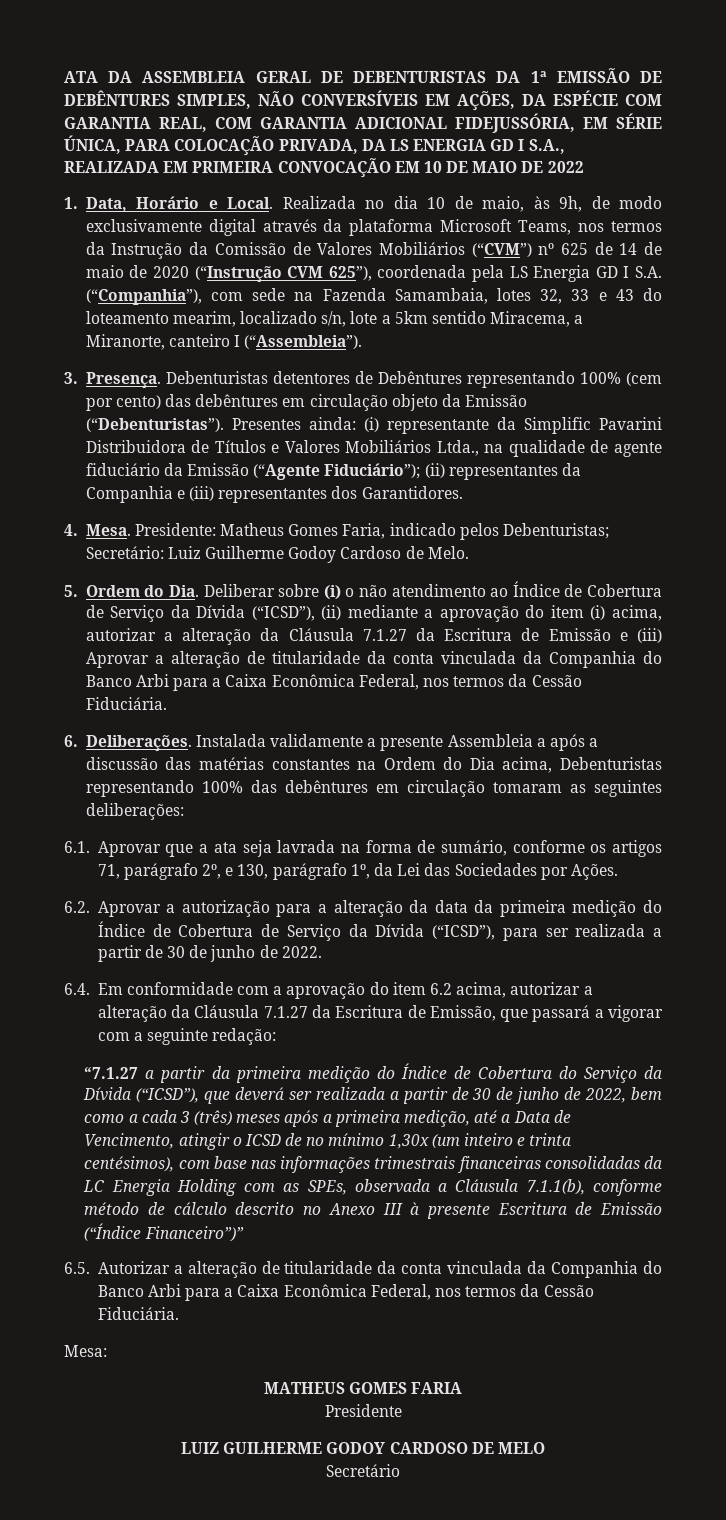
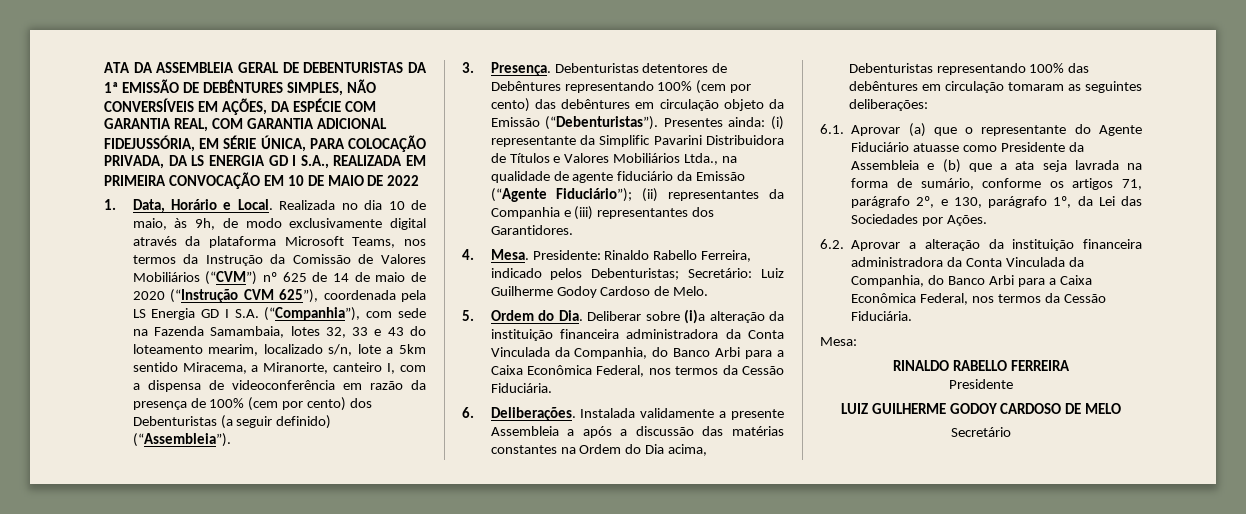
- Realizada no dia 10 de maio, às 9h, de modo exclusivamente digital através da plataforma Microsoft Teams, nos termos da Instrução da Comissão de Valores Mobiliários (“CVM”) nº 625 de 14 de maio de 2020 (“Instrução CVM 625”), coordenada pela LS Energia GD I S.A. (“Companhia”), com sede na Fazenda Samambaia, lotes 32, 33 e 43 do loteamento mearim, localizado s/n, lote a 5km sentido Miracema, a Miranorte, canteiro I (“Assembleia”).
+ Realizada no dia 10 de maio, às 9h, de modo exclusivamente digital através da plataforma Microsoft Teams, nos termos da Instrução da Comissão de Valores Mobiliários (“CVM”) nº 625 de 14 de maio de 2020 (“Instrução CVM 625”), coordenada pela LS Energia GD I S.A. (“Companhia”), com sede na Fazenda Samambaia, lotes 32, 33 e 43 do loteamento mearim, localizado s/n, lote a 5km sentido Miracema, a Miranorte, canteiro I, com a dispensa de videoconferência em razão da presença de 100% (cem por cento) dos Debenturistas (a seguir definido) (“Assembleia”).
- Presidente: Matheus Gomes Faria, indicado pelos Debenturistas; Secretário: Luiz Guilherme Godoy Cardoso de Melo.
+ Presidente: Rinaldo Rabello Ferreira, indicado pelos Debenturistas; Secretário: Luiz Guilherme Godoy Cardoso de Melo.
- 5. Ordem do Dia. Deliberar sobre (i) o não atendimento ao Índice de Cobertura de Serviço da Dívida (“ICSD”), (ii) mediante a aprovação do item (i) acima, autorizar a alteração da Cláusula 7.1.27 da Escritura de Emissão e (iii) Aprovar a alteração de titularidade da conta vinculada da Companhia do Banco Arbi para a Caixa Econômica Federal, nos termos da Cessão Fiduciária.
+ 5. Ordem do Dia. Deliberar sobre (i)a alteração da instituição financeira administradora da Conta Vinculada da Companhia, do Banco Arbi para a Caixa Econômica Federal, nos termos da Cessão Fiduciária.
- 6.1. Aprovar que a ata seja lavrada na forma de sumário, conforme os artigos 71, parágrafo 2º, e 130, parágrafo 1º, da Lei das Sociedades por Ações.
+ 6.1. Aprovar (a) que o representante do Agente Fiduciário atuasse como Presidente da Assembleia e (b) que a ata seja lavrada na forma de sumário, conforme os artigos 71, parágrafo 2º, e 130, parágrafo 1º, da Lei das Sociedades por Ações.
- 6.2. Aprovar a autorização para a alteração da data da primeira medição do Índice de Cobertura de Serviço da Dívida (“ICSD”), para ser realizada a partir de 30 de junho de 2022.
- 6.4. Em conformidade com a aprovação do item 6.2 acima, autorizar a alteração da Cláusula 7.1.27 da Escritura de Emissão, que passará a vigorar com a seguinte redação:
- “7.1.27 a partir da primeira medição do Índice de Cobertura do Serviço da Dívida (“ICSD”), que deverá ser realizada a partir de 30 de junho de 2022, bem como a cada 3 (três) meses após a primeira medição, até a Data de Vencimento, atingir o ICSD de no mínimo 1,30x (um inteiro e trinta centésimos), com base nas informações trimestrais financeiras consolidadas da LC Energia Holding com as SPEs, observada a Cláusula 7.1.1(b), conforme método de cálculo descrito no Anexo III à presente Escritura de Emissão (“Índice Financeiro”)”
- 6.5. Autorizar a alteração de titularidade da conta vinculada da Companhia do Banco Arbi para a Caixa Econômica Federal, nos termos da Cessão Fiduciária.
+ 6.2. Aprovar a alteração da instituição financeira administradora da Conta Vinculada da Companhia, do Banco Arbi para a Caixa Econômica Federal, nos termos da Cessão Fiduciária.
- MATHEUS GOMES FARIA
+ RINALDO RABELLO FERREIRA

